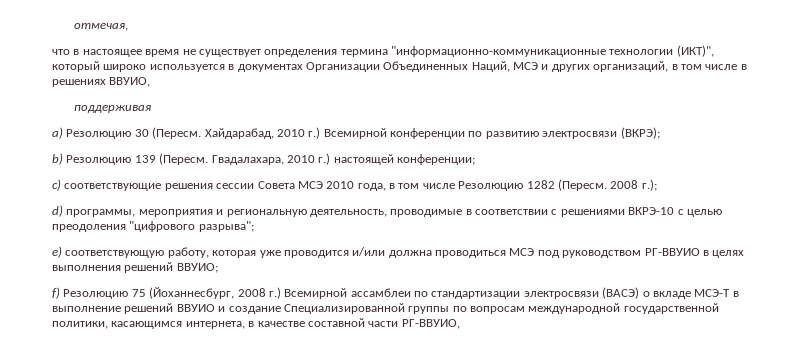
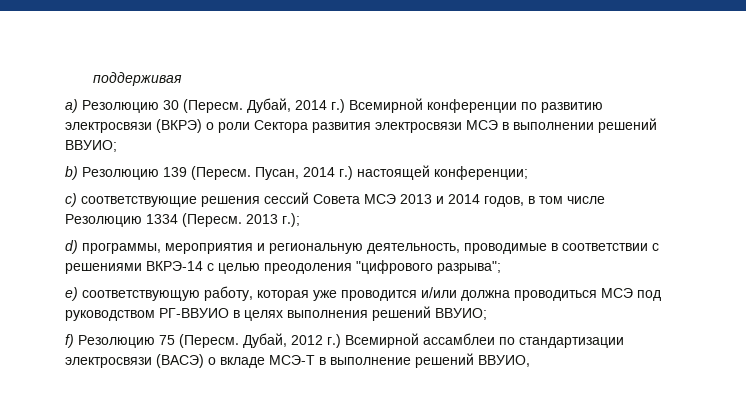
- отмечая,
- что в настоящее время не существует определения термина "информационно-коммуникационные технологии (ИКТ)", который широко используется в документах Организации Объединенных Наций, МСЭ и других организаций, в том числе в решениях ВВУИО,
- Хайдарабад, 2010 г.) Всемирной конференции по развитию электросвязи (ВКРЭ);
+ Дубай, 2014 г.) Всемирной конференции по развитию электросвязи (ВКРЭ) о роли Сектора развития электросвязи МСЭ в выполнении решений ВВУИО;
- Гвадалахара, 2010 г.) настоящей конференции;
+ Пусан, 2014 г.) настоящей конференции;
- с) соответствующие решения сессии Совета МСЭ 2010 года, в том числе Резолюцию 1282 (Пересм. 2008 г.);
+ с) соответствующие решения сессий Совета МСЭ 2013 и 2014 годов, в том числе Резолюцию 1334 (Пересм. 2013 г.);
- d) программы, мероприятия и региональную деятельность, проводимые в соответствии с решениями ВКРЭ-10 с целью преодоления "цифрового разрыва";
+ d) программы, мероприятия и региональную деятельность, проводимые в соответствии с решениями ВКРЭ-14 с целью преодоления "цифрового разрыва";
- f) Резолюцию 75 (Йоханнесбург, 2008 г.) Всемирной ассамблеи по стандартизации электросвязи (ВАСЭ) о вкладе МСЭ-T в выполнение решений ВВУИО и создание Специализированной группы по вопросам международной государственной политики, касающимся интернета, в качестве составной части РГ-ВВУИО,
+ f) Резолюцию 75 (Пересм. Дубай, 2012 г.) Всемирной ассамблеи по стандартизации электросвязи (ВАСЭ) о вкладе МСЭ-T в выполнение решений ВВУИО,

